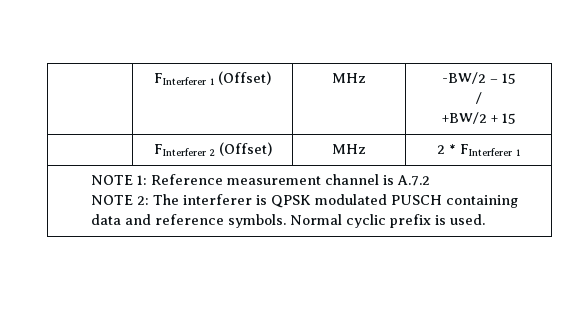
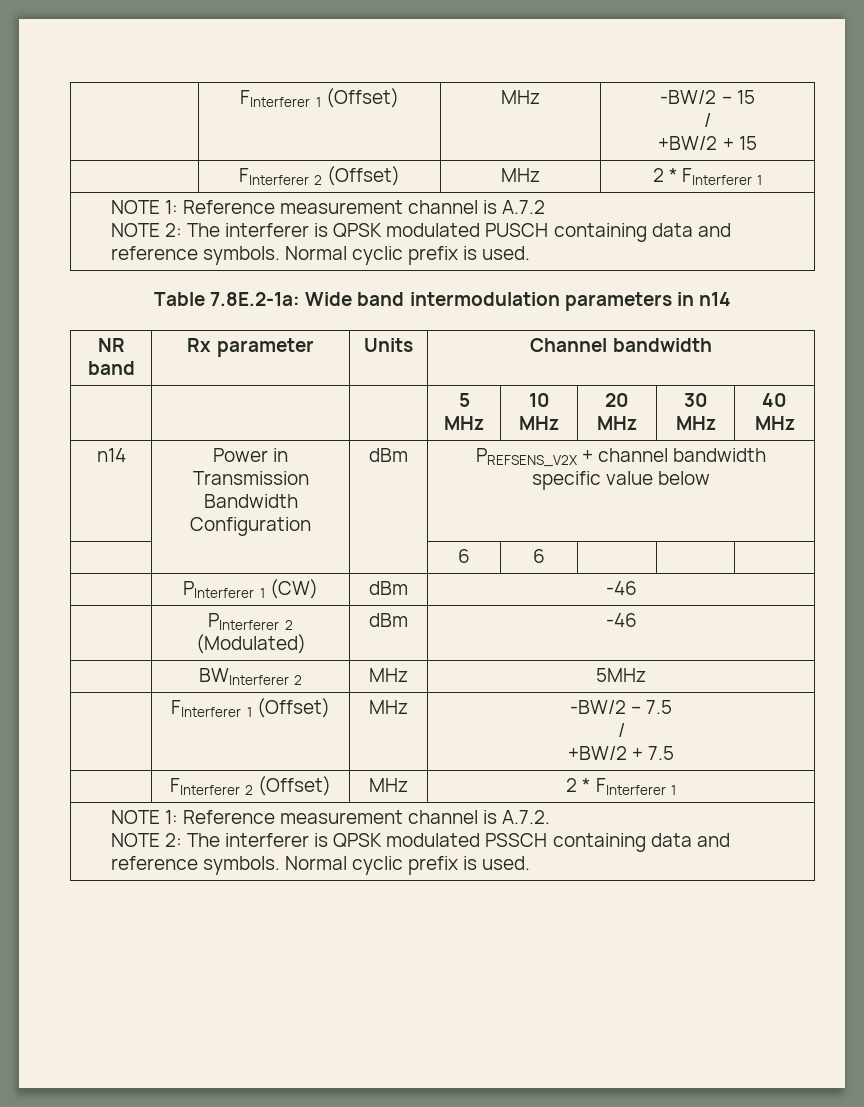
+ Table 7.8E.2-1a: Wide band intermodulation parameters in n14
+ NR band | Rx parameter | Units | Channel bandwidth
+ | | | 5 MHz | 10 MHz | 20 MHz | 30 MHz | 40 MHz
+ n14 | Power in Transmission Bandwidth Configuration | dBm | PREFSENS_V2X + channel bandwidth specific value below
+ | | | 6 | 6 | | |
+ | PInterferer 1 (CW) | dBm | -46
+ | PInterferer 2 (Modulated) | dBm | -46
+ | BWInterferer 2 | MHz | 5MHz
+ | FInterferer 1 (Offset) | MHz | -BW/2 – 7.5
+ /
+ +BW/2 + 7.5
+ | FInterferer 2 (Offset) | MHz | 2 * FInterferer 1
+ NOTE 1: Reference measurement channel is A.7.2.
+ NOTE 2: The interferer is QPSK modulated PSSCH containing data and reference symbols. Normal cyclic prefix is used.

